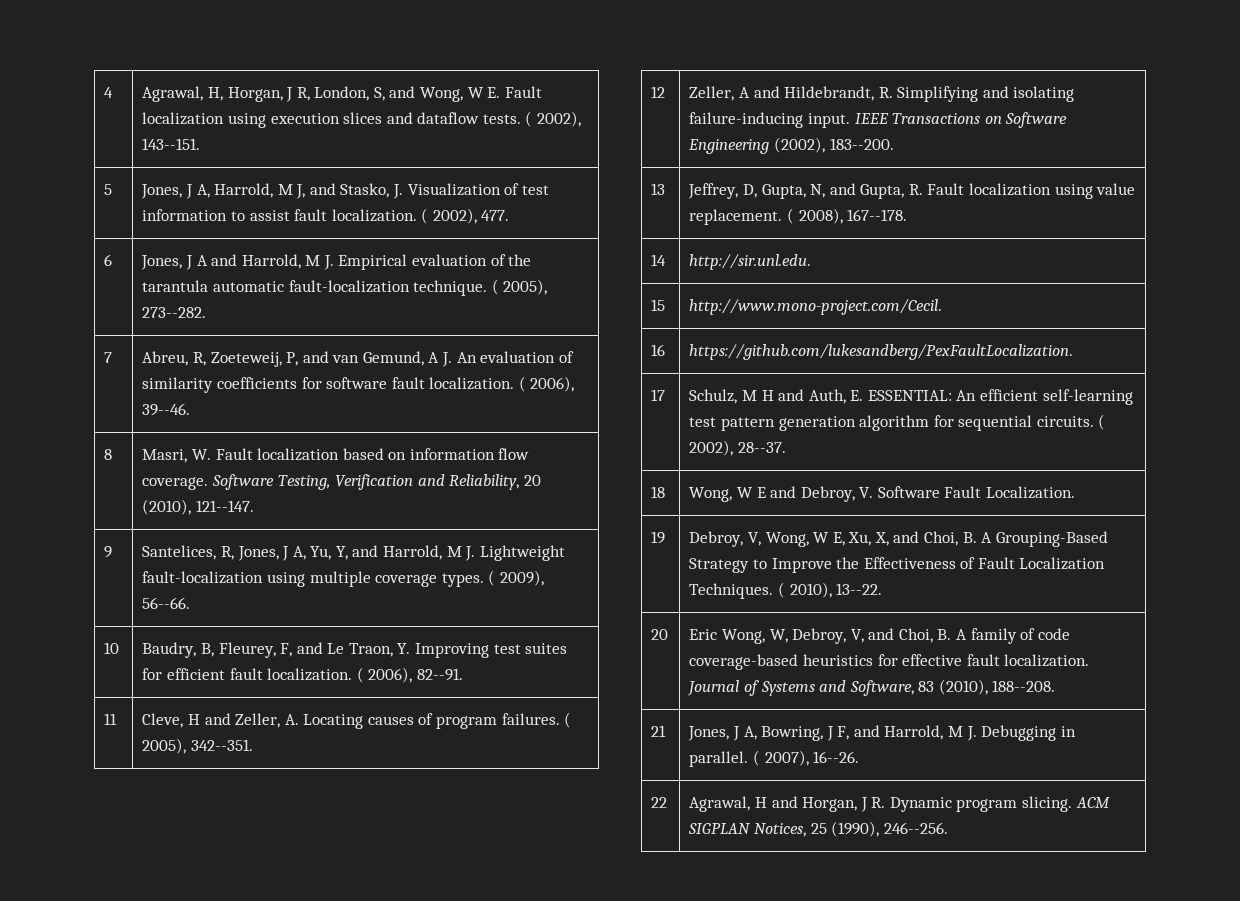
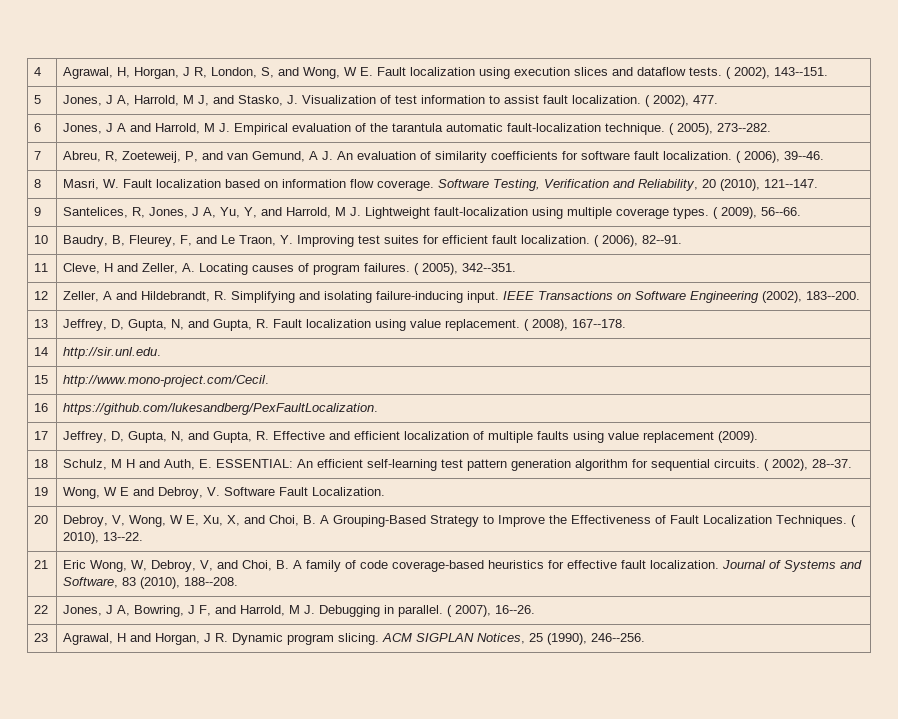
- 17 | Schulz, M H and Auth, E. ESSENTIAL: An efficient self-learning test pattern generation algorithm for sequential circuits. ( 2002), 28--37.
+ 17 | Jeffrey, D, Gupta, N, and Gupta, R. Effective and efficient localization of multiple faults using value replacement (2009).
+ 18 | Schulz, M H and Auth, E. ESSENTIAL: An efficient self-learning test pattern generation algorithm for sequential circuits. ( 2002), 28--37.
- 18 | Wong, W E and Debroy, V. Software Fault Localization.
+ 19 | Wong, W E and Debroy, V. Software Fault Localization.
- 19 | Debroy, V, Wong, W E, Xu, X, and Choi, B. A Grouping-Based Strategy to Improve the Effectiveness of Fault Localization Techniques. ( 2010), 13--22.
+ 20 | Debroy, V, Wong, W E, Xu, X, and Choi, B. A Grouping-Based Strategy to Improve the Effectiveness of Fault Localization Techniques. ( 2010), 13--22.
- 20 | Eric Wong, W, Debroy, V, and Choi, B. A family of code coverage-based heuristics for effective fault localization. Journal of Systems and Software, 83 (2010), 188--208.
+ 21 | Eric Wong, W, Debroy, V, and Choi, B. A family of code coverage-based heuristics for effective fault localization. Journal of Systems and Software, 83 (2010), 188--208.
- 21 | Jones, J A, Bowring, J F, and Harrold, M J. Debugging in parallel. ( 2007), 16--26.
+ 22 | Jones, J A, Bowring, J F, and Harrold, M J. Debugging in parallel. ( 2007), 16--26.
- 22 | Agrawal, H and Horgan, J R. Dynamic program slicing. ACM SIGPLAN Notices, 25 (1990), 246--256.
+ 23 | Agrawal, H and Horgan, J R. Dynamic program slicing. ACM SIGPLAN Notices, 25 (1990), 246--256.

